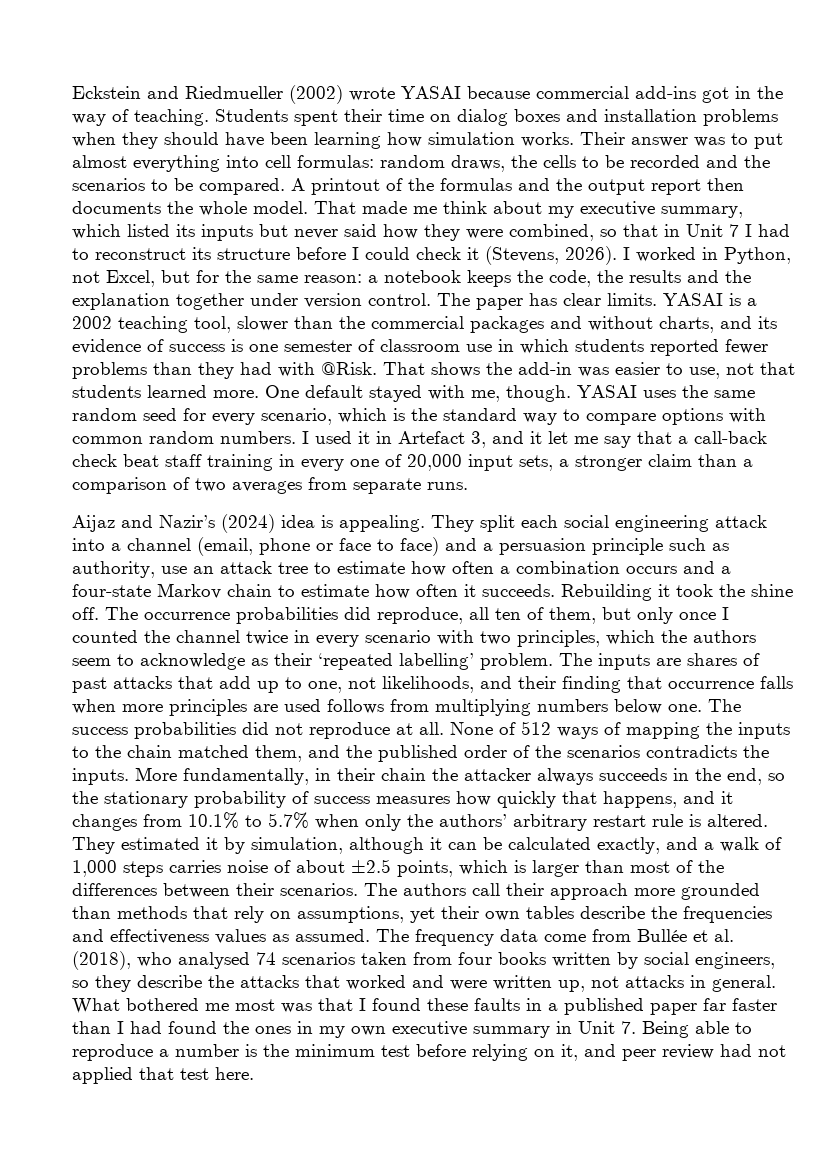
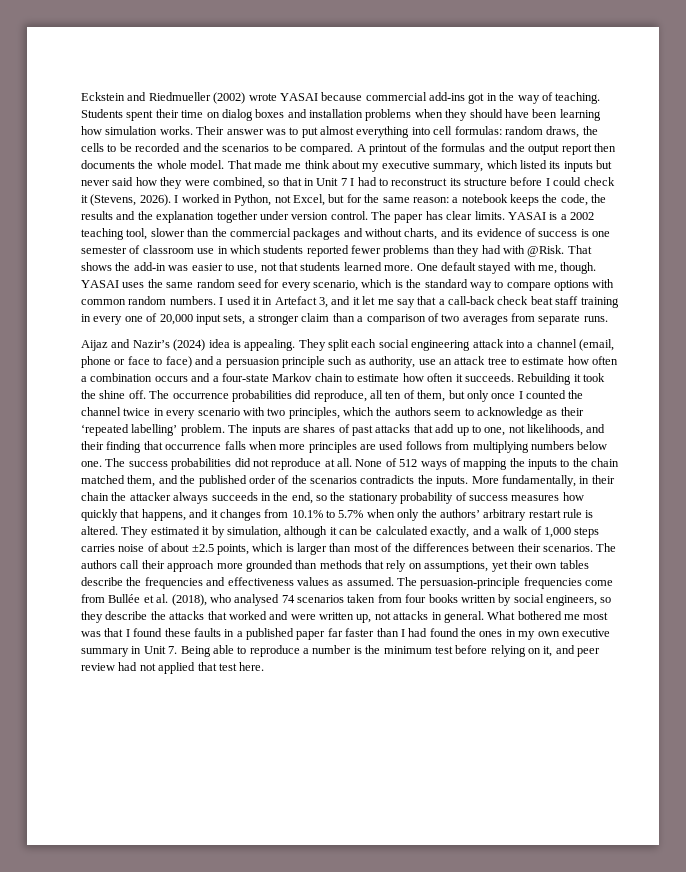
- The frequency data come from Bullée et al. (2018), who analysed 74 scenarios taken from four books written by social engineers, so they describe the attacks that worked and were written up, not attacks in general.
+ The persuasion-principle frequencies come from Bullée et al. (2018), who analysed 74 scenarios taken from four books written by social engineers, so they describe the attacks that worked and were written up, not attacks in general.

